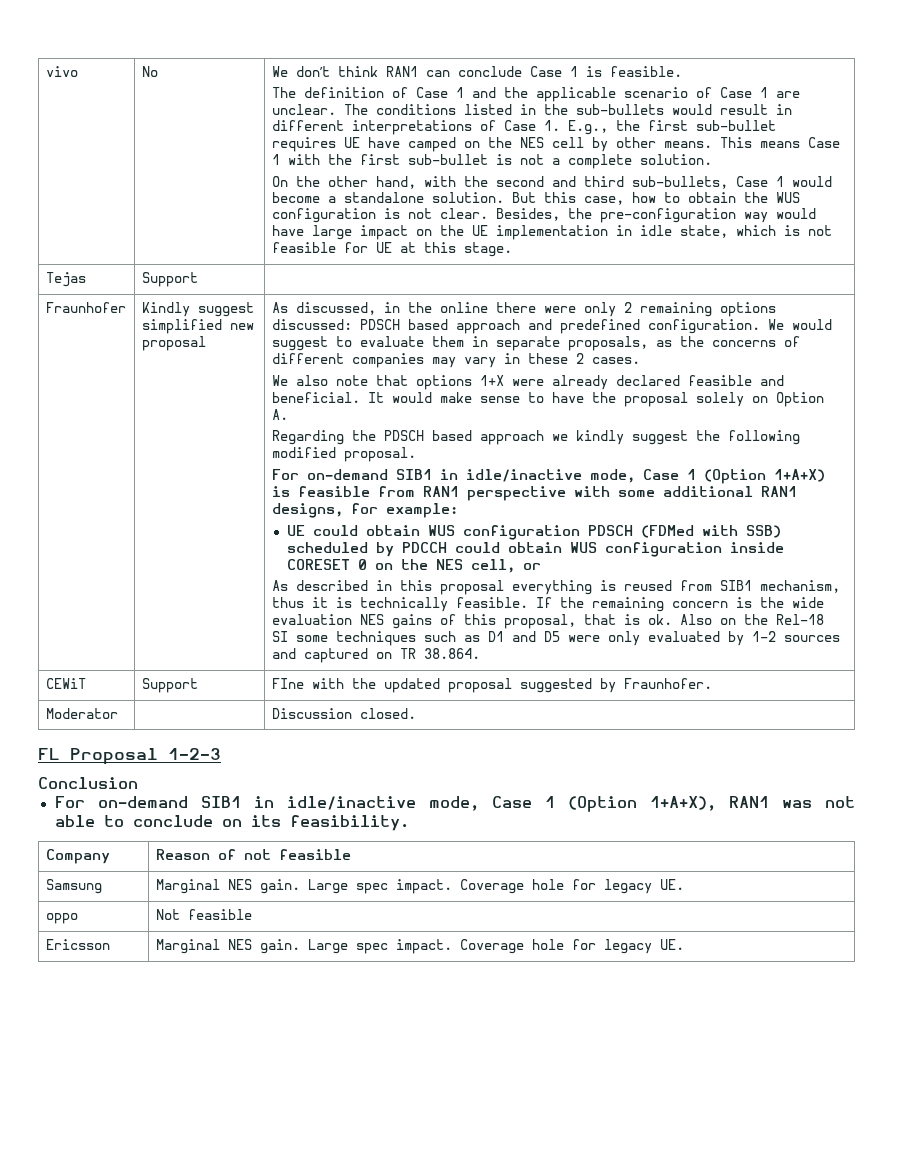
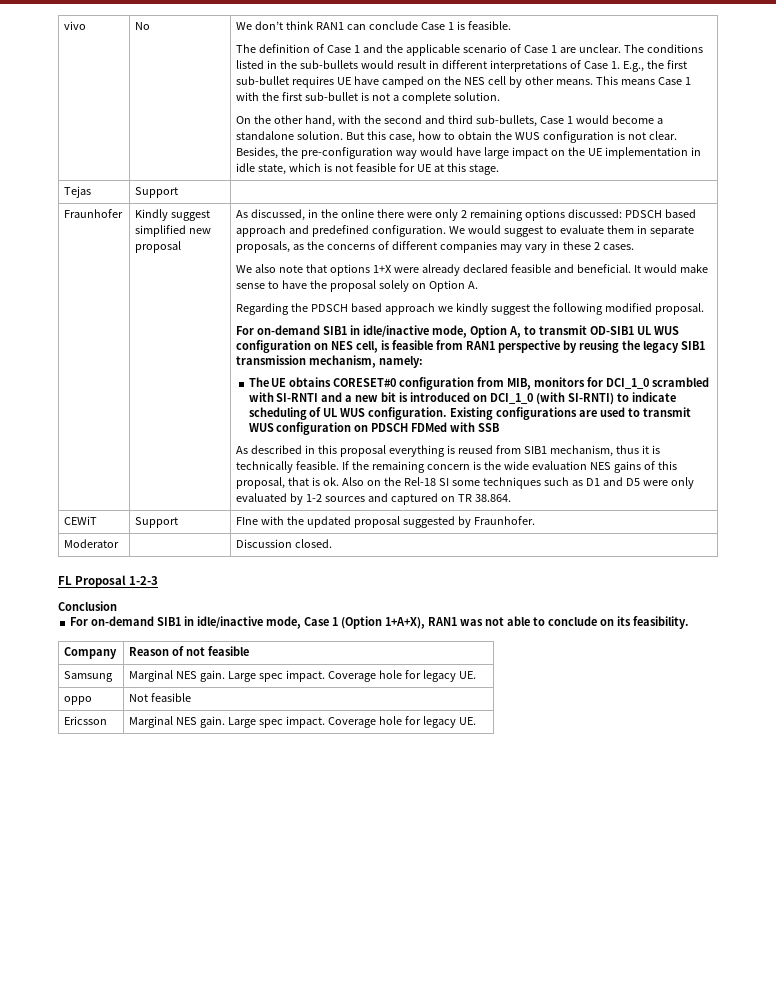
- For on-demand SIB1 in idle/inactive mode, Case 1 (Option 1+A+X) is feasible from RAN1 perspective with some additional RAN1 designs, for example:
- UE could obtain WUS configuration PDSCH (FDMed with SSB) scheduled by PDCCH could obtain WUS configuration inside CORESET 0 on the NES cell, or
+ For on-demand SIB1 in idle/inactive mode, Option A, to transmit OD-SIB1 UL WUS configuration on NES cell, is feasible from RAN1 perspective by reusing the legacy SIB1 transmission mechanism, namely:
+ The UE obtains CORESET#0 configuration from MIB, monitors for DCI_1_0 scrambled with SI-RNTI and a new bit is introduced on DCI_1_0 (with SI-RNTI) to indicate scheduling of UL WUS configuration. Existing configurations are used to transmit WUS configuration on PDSCH FDMed with SSB

